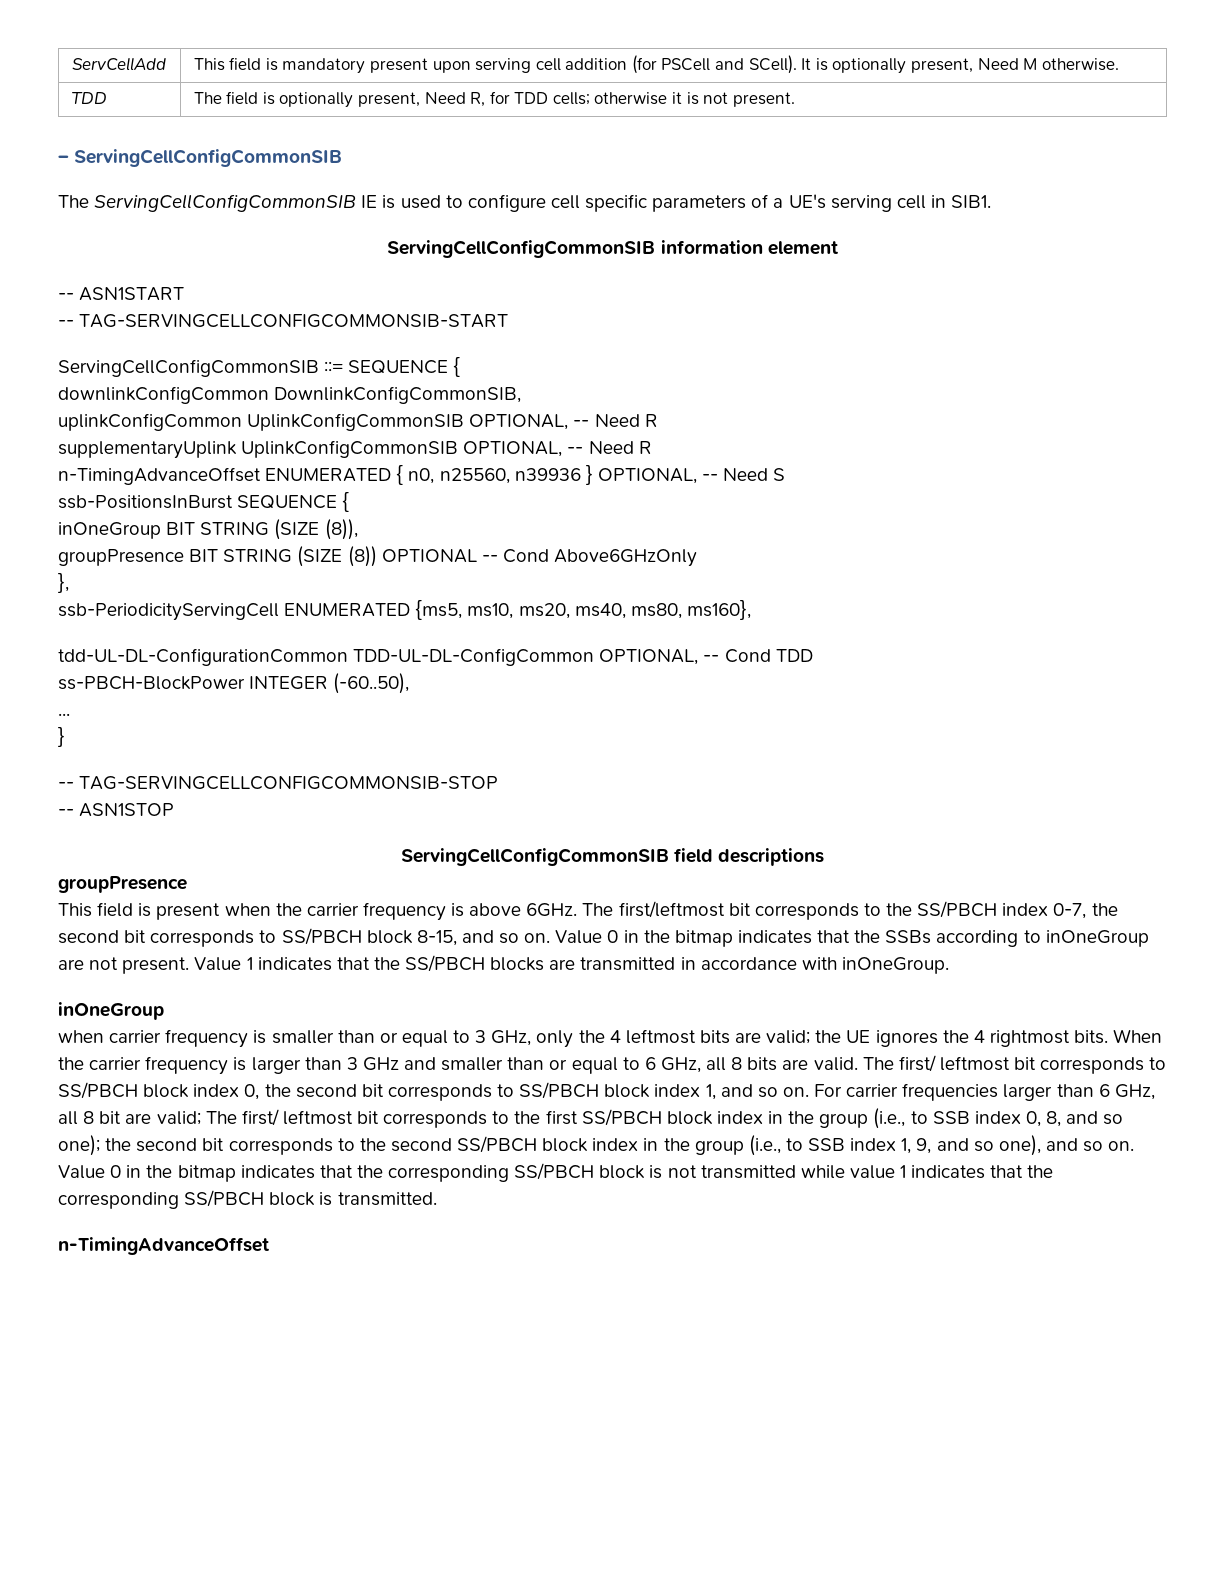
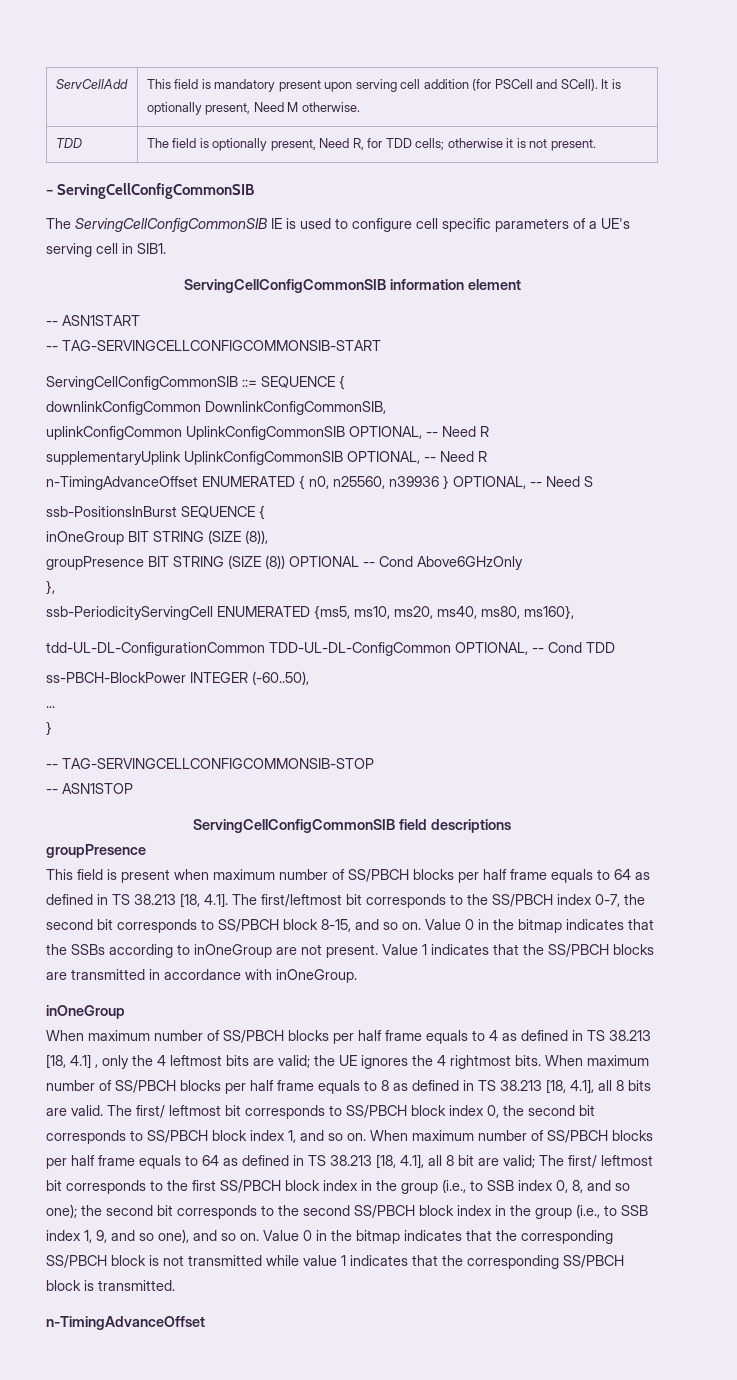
- This field is present when the carrier frequency is above 6GHz. The first/leftmost bit corresponds to the SS/PBCH index 0-7, the second bit corresponds to SS/PBCH block 8-15, and so on.
+ This field is present when maximum number of SS/PBCH blocks per half frame equals to 64 as defined in TS 38.213 [18, 4.1]. The first/leftmost bit corresponds to the SS/PBCH index 0-7, the second bit corresponds to SS/PBCH block 8-15, and so on.
- when carrier frequency is smaller than or equal to 3 GHz, only the 4 leftmost bits are valid; the UE ignores the 4 rightmost bits.
+ When maximum number of SS/PBCH blocks per half frame equals to 4 as defined in TS 38.213 [18, 4.1] , only the 4 leftmost bits are valid; the UE ignores the 4 rightmost bits.
- When the carrier frequency is larger than 3 GHz and smaller than or equal to 6 GHz, all 8 bits are valid.
+ When maximum number of SS/PBCH blocks per half frame equals to 8 as defined in TS 38.213 [18, 4.1], all 8 bits are valid.
- For carrier frequencies larger than 6 GHz, all 8 bit are valid; The first/ leftmost bit corresponds to the first SS/PBCH block index in the group (i.e., to SSB index 0, 8, and so one); the second bit corresponds to the second SS/PBCH block index in the group (i.e., to SSB index 1, 9, and so one), and so on.
+ When maximum number of SS/PBCH blocks per half frame equals to 64 as defined in TS 38.213 [18, 4.1], all 8 bit are valid; The first/ leftmost bit corresponds to the first SS/PBCH block index in the group (i.e., to SSB index 0, 8, and so one); the second bit corresponds to the second SS/PBCH block index in the group (i.e., to SSB index 1, 9, and so one), and so on.

